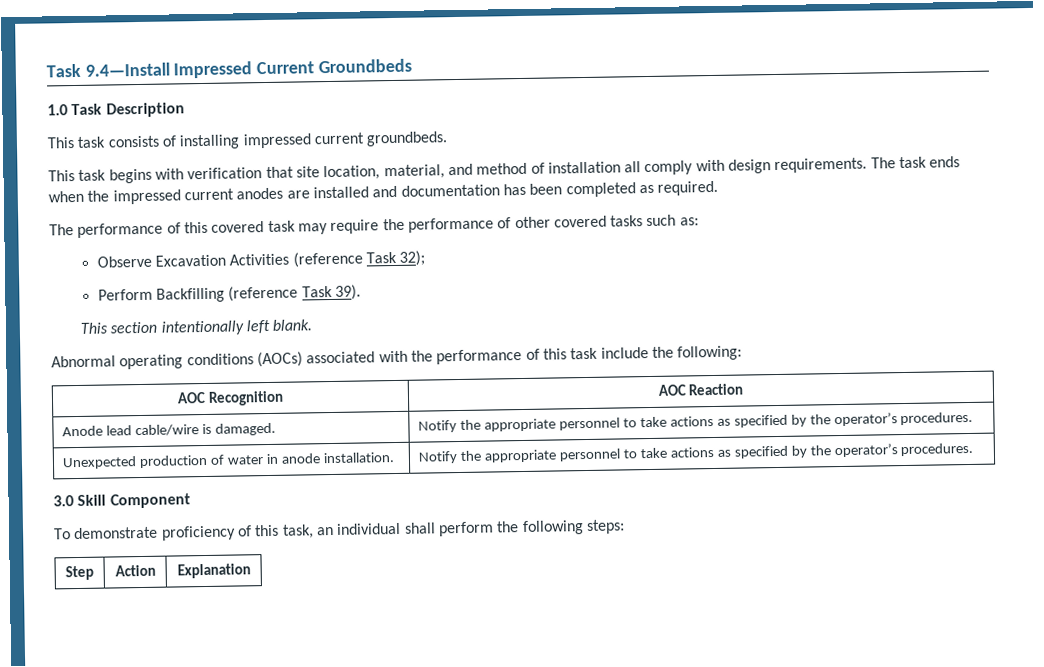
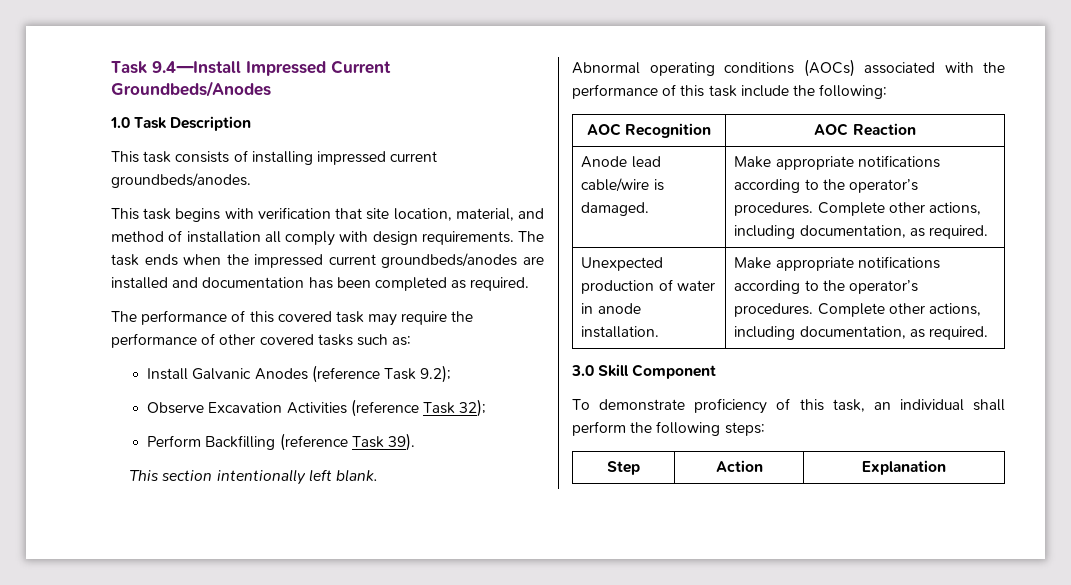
- Task 9.4—Install Impressed Current Groundbeds
+ Task 9.4—Install Impressed Current Groundbeds/Anodes
- This task consists of installing impressed current groundbeds.
+ This task consists of installing impressed current groundbeds/anodes.
- The task ends when the impressed current anodes are installed and documentation has been completed as required.
+ The task ends when the impressed current groundbeds/anodes are installed and documentation has been completed as required.
+ Install Galvanic Anodes (reference Task 9.2);
- Anode lead cable/wire is damaged. | Notify the appropriate personnel to take actions as specified by the operator’s procedures.
+ Anode lead cable/wire is damaged. | Make appropriate notifications according to the operator’s procedures. Complete other actions, including documentation, as required.
- Unexpected production of water in anode installation. | Notify the appropriate personnel to take actions as specified by the operator’s procedures.
+ Unexpected production of water in anode installation. | Make appropriate notifications according to the operator’s procedures. Complete other actions, including documentation, as required.

